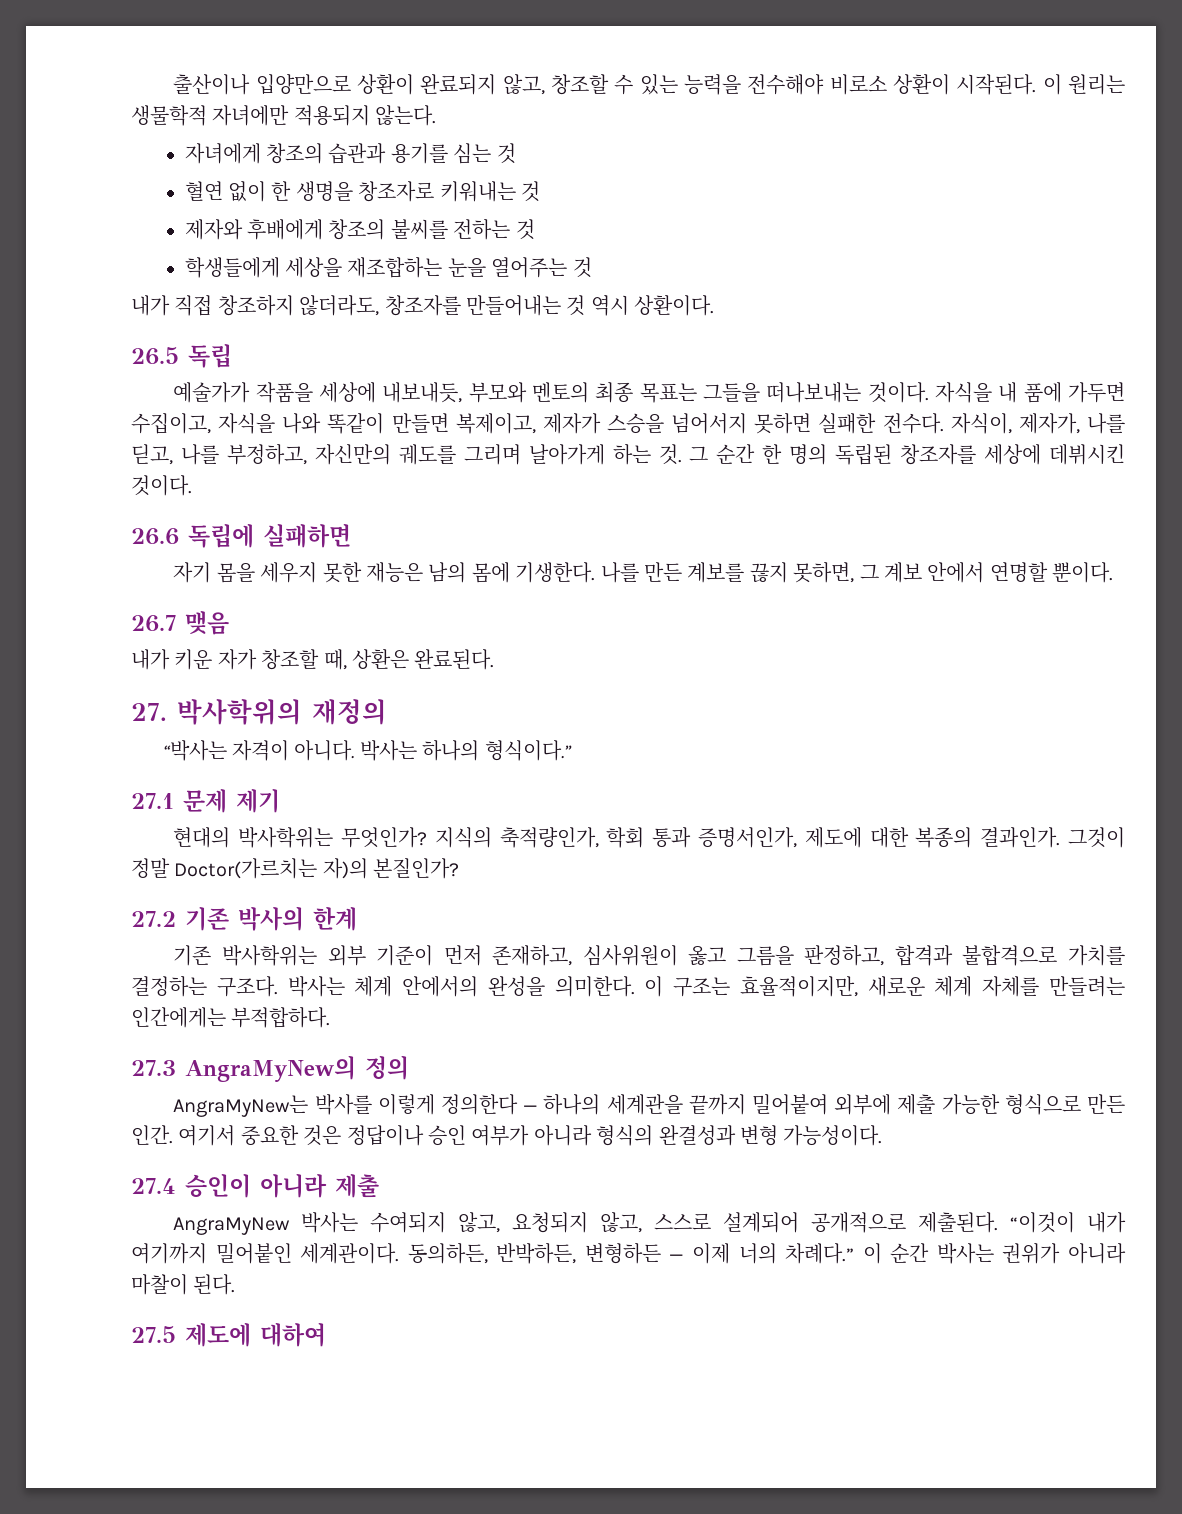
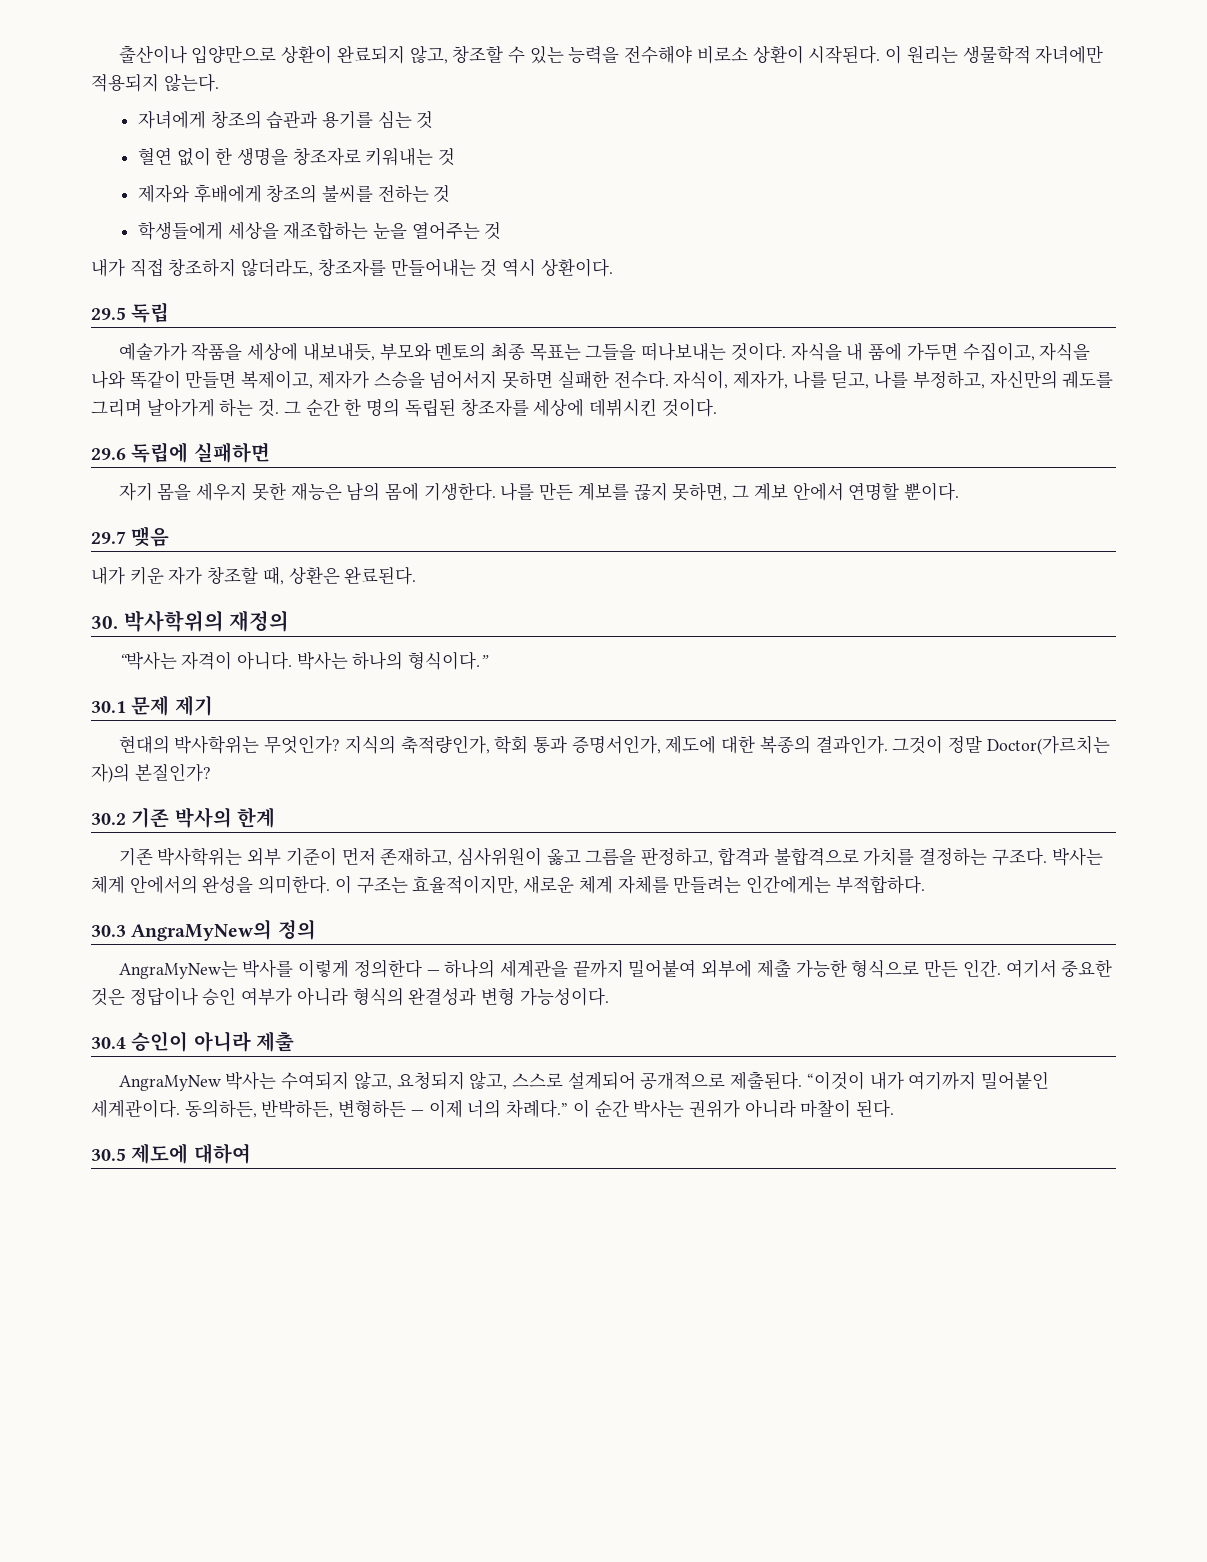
- 26.5 독립
+ 29.5 독립
- 26.6 독립에 실패하면
+ 29.6 독립에 실패하면
- 26.7 맺음
+ 29.7 맺음
- 27. 박사학위의 재정의
+ 30. 박사학위의 재정의
- 27.1 문제 제기
+ 30.1 문제 제기
- 27.2 기존 박사의 한계
+ 30.2 기존 박사의 한계
- 27.3 AngraMyNew의 정의
+ 30.3 AngraMyNew의 정의
- 27.4 승인이 아니라 제출
+ 30.4 승인이 아니라 제출
- 27.5 제도에 대하여
+ 30.5 제도에 대하여

